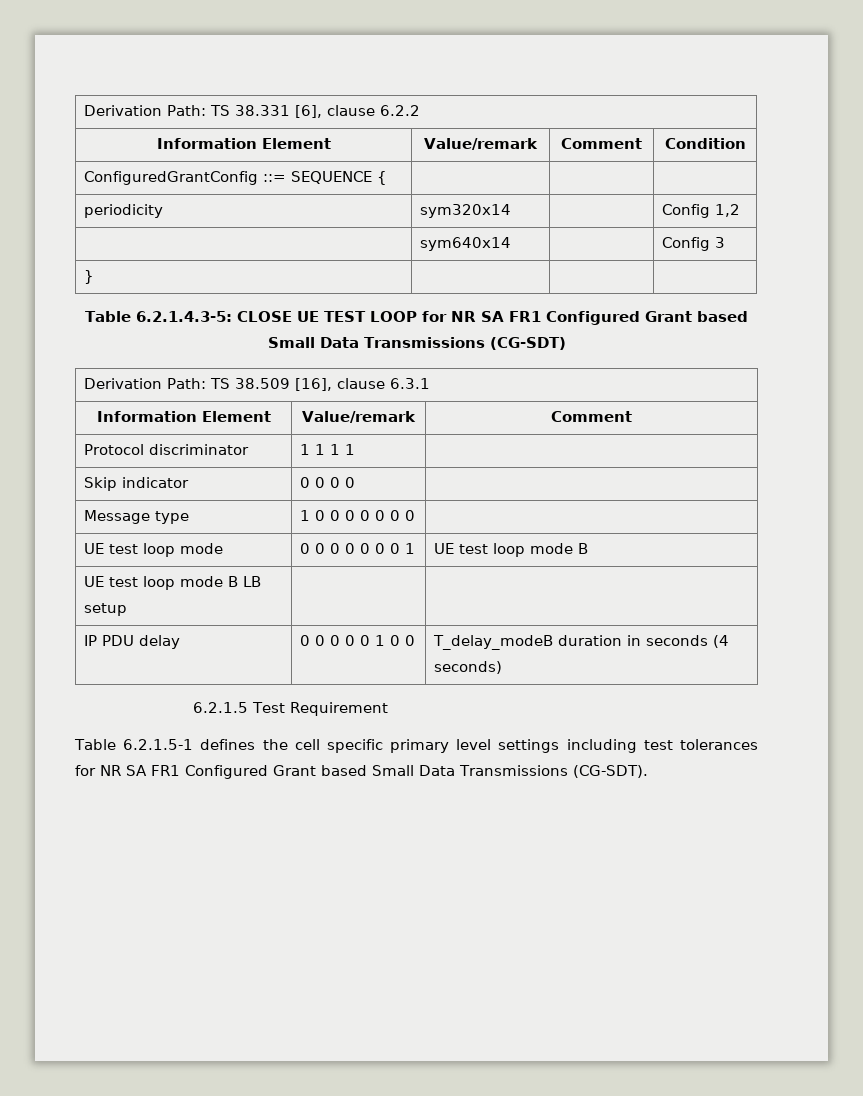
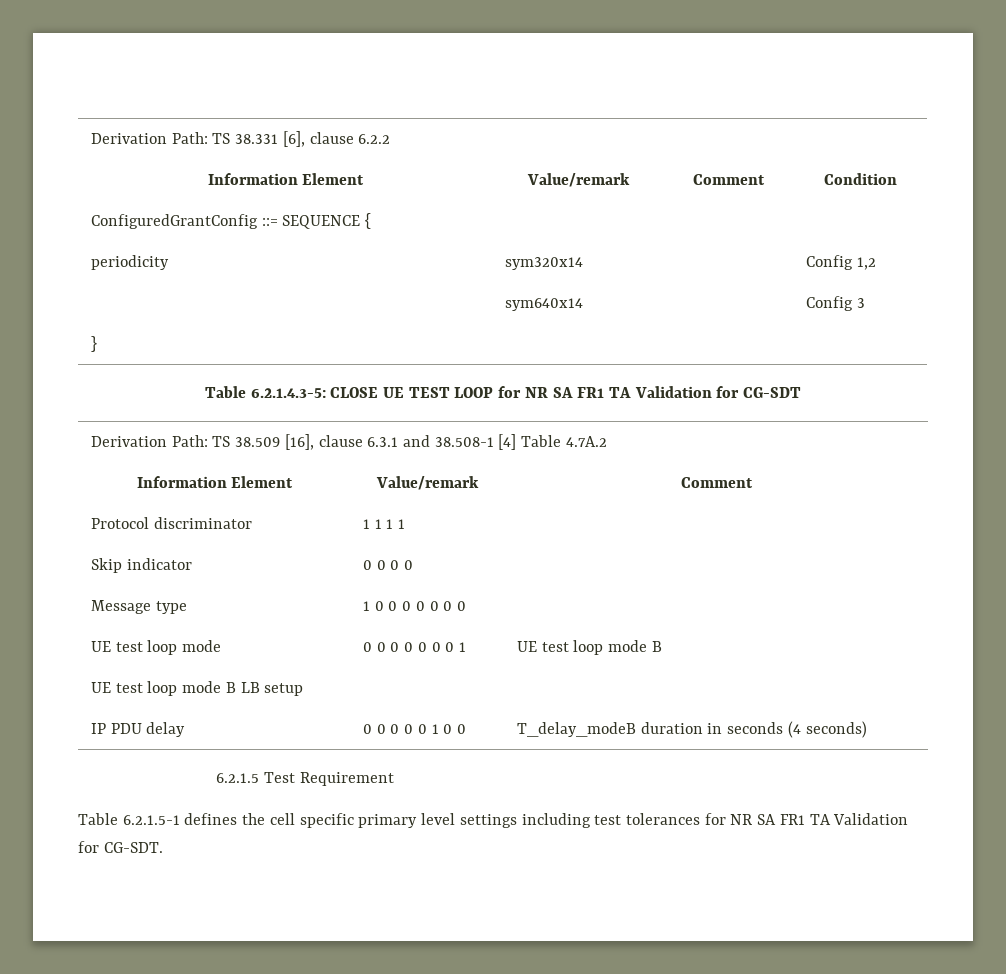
- Table 6.2.1.4.3-5: CLOSE UE TEST LOOP for NR SA FR1 Configured Grant based Small Data Transmissions (CG-SDT)
+ Table 6.2.1.4.3-5: CLOSE UE TEST LOOP for NR SA FR1 TA Validation for CG-SDT
- Derivation Path: TS 38.509 [16], clause 6.3.1
+ Derivation Path: TS 38.509 [16], clause 6.3.1 and 38.508-1 [4] Table 4.7A.2
- Table 6.2.1.5-1 defines the cell specific primary level settings including test tolerances for NR SA FR1 Configured Grant based Small Data Transmissions (CG-SDT).
+ Table 6.2.1.5-1 defines the cell specific primary level settings including test tolerances for NR SA FR1 TA Validation for CG-SDT.

